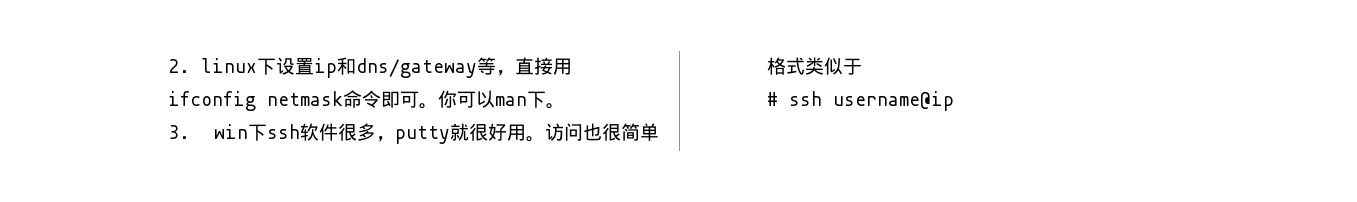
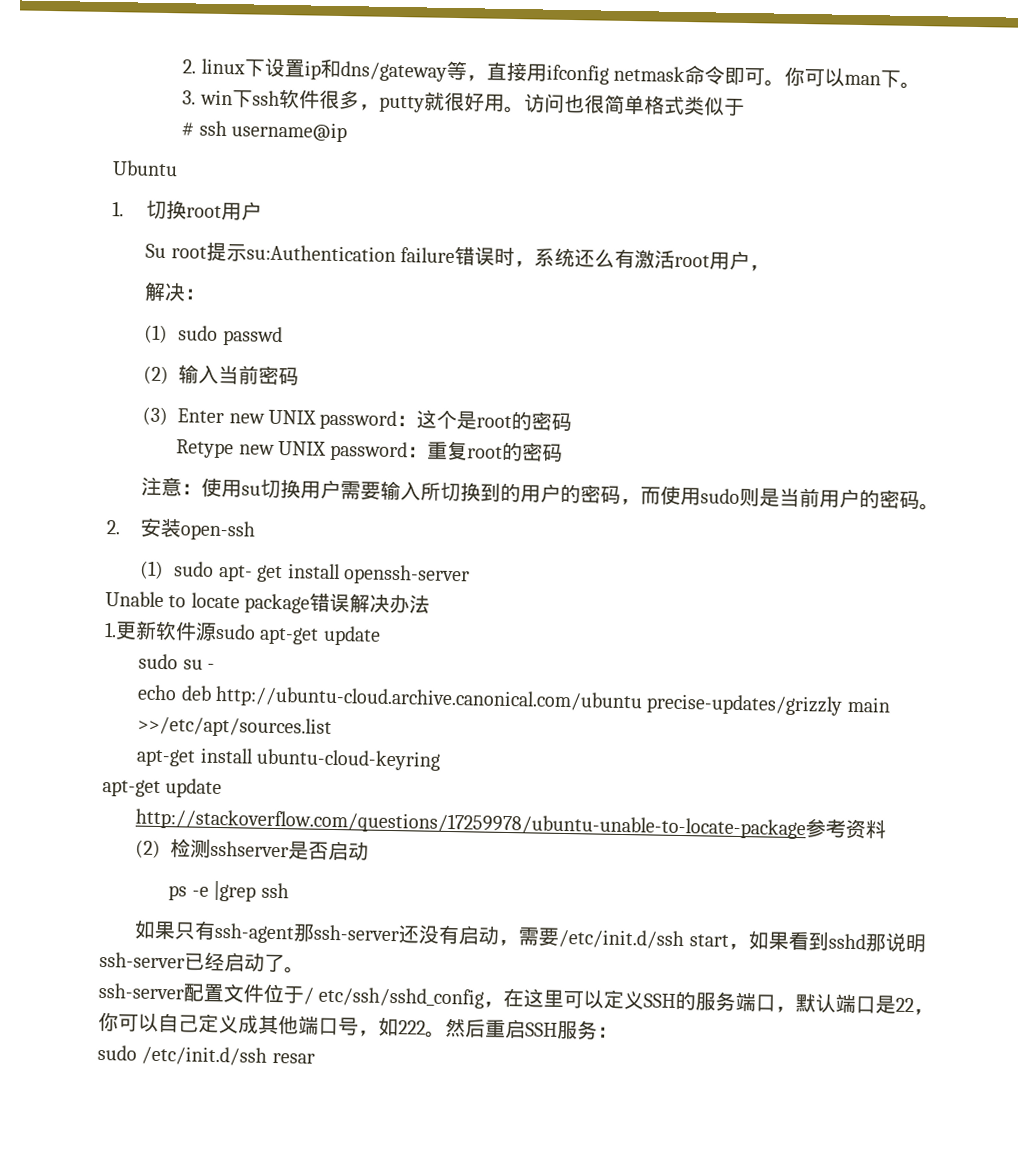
+ Ubuntu
+ 1.切换root用户
+ Su root提示su:Authentication failure错误时，系统还么有激活root用户，
+ 解决：
+ (1) sudo passwd
+ (2)输入当前密码
+ (3) Enter new UNIX password：这个是root的密码
+ Retype new UNIX password：重复root的密码
+ 注意：使用su切换用户需要输入所切换到的用户的密码，而使用sudo则是当前用户的密码。
+ 2.安装open-ssh
+ (1) sudo apt- get install openssh-server
+ Unable to locate package错误解决办法
+ 1.更新软件源sudo apt-get update
+ sudo su -
+ echo deb http://ubuntu-cloud.archive.canonical.com/ubuntu precise-updates/grizzly main >>/etc/apt/sources.list
+ apt-get install ubuntu-cloud-keyring
+ apt-get update
+ http://stackoverflow.com/questions/17259978/ubuntu-unable-to-locate-package参考资料
+ (2)检测sshserver是否启动
+ ps -e |grep ssh
+ 如果只有ssh-agent那ssh-server还没有启动，需要/etc/init.d/ssh start，如果看到sshd那说明ssh-server已经启动了。
+ ssh-server配置文件位于/ etc/ssh/sshd_config，在这里可以定义SSH的服务端口，默认端口是22，你可以自己定义成其他端口号，如222。然后重启SSH服务：
+ sudo /etc/init.d/ssh resar

